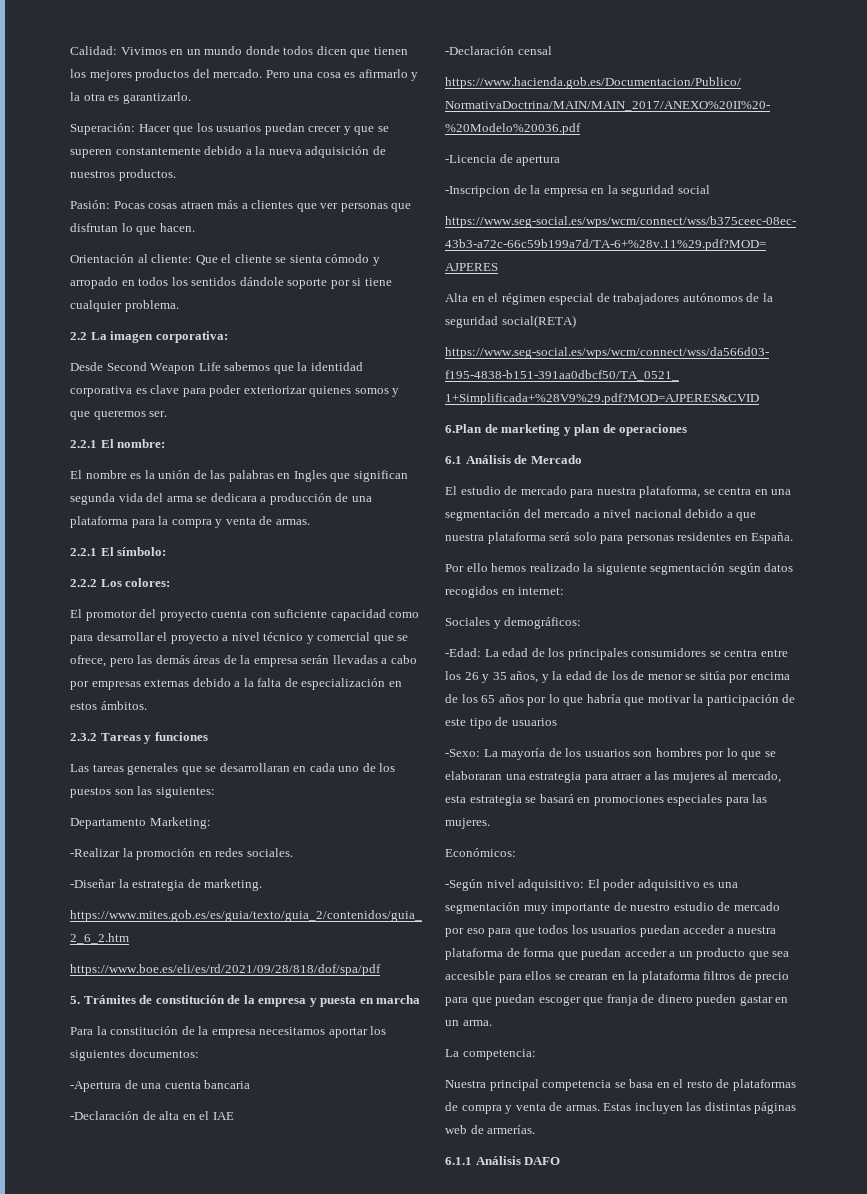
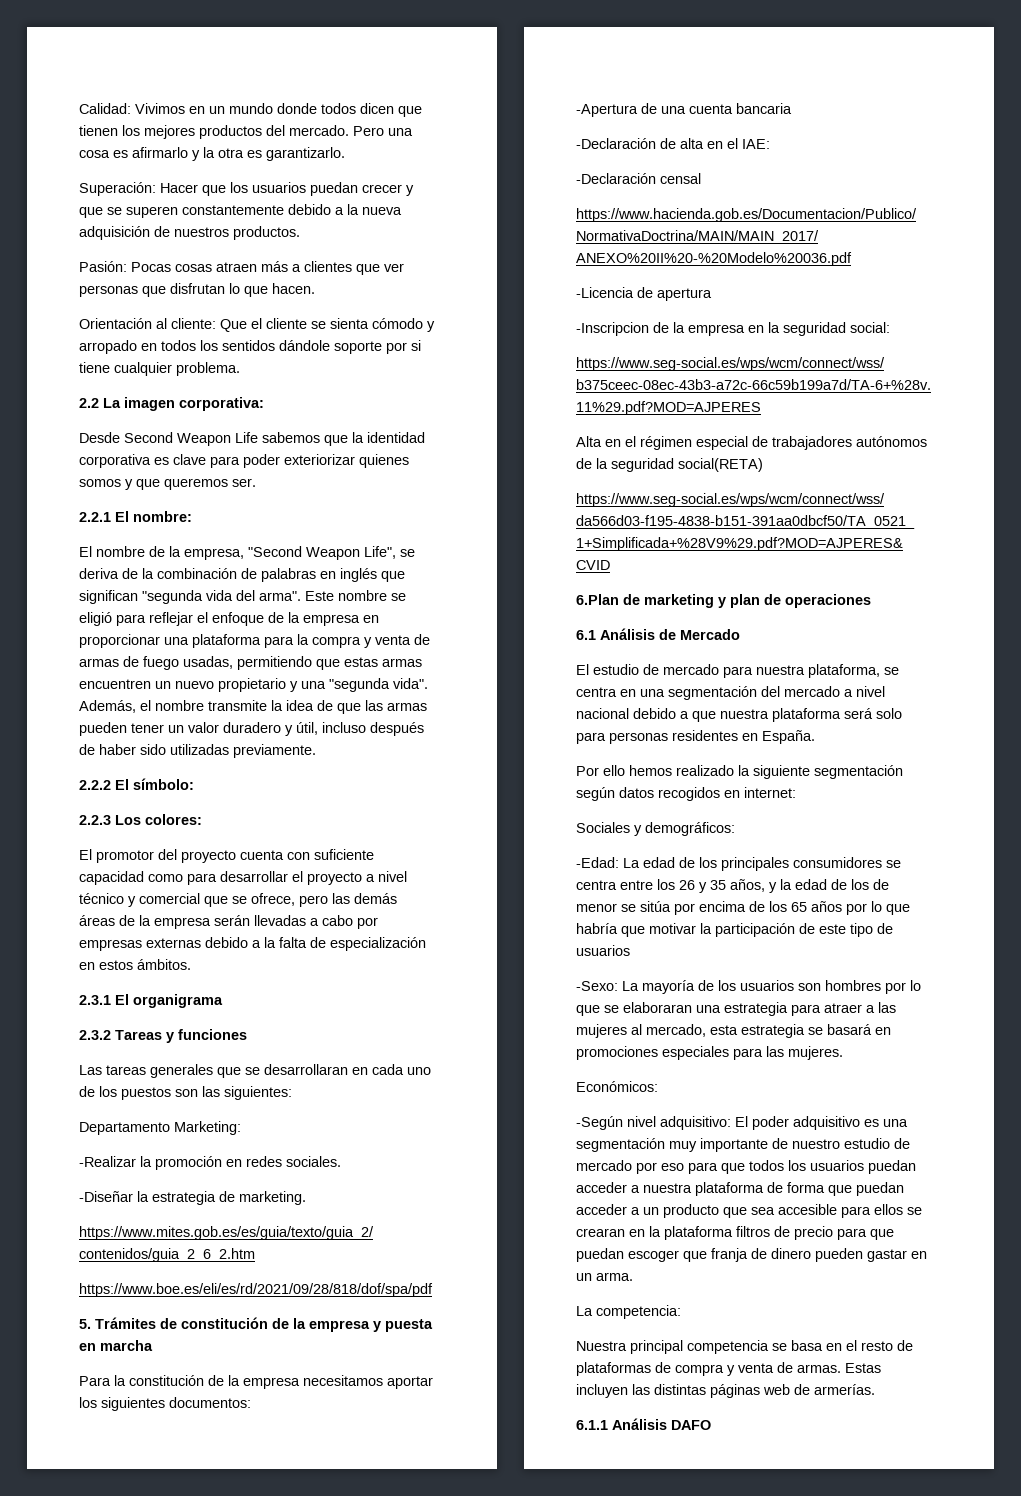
- El nombre es la unión de las palabras en Ingles que significan segunda vida del arma se dedicara a producción de una plataforma para la compra y venta de armas.
- 2.2.1 El símbolo:
+ El nombre de la empresa, "Second Weapon Life", se deriva de la combinación de palabras en inglés que significan "segunda vida del arma". Este nombre se eligió para reflejar el enfoque de la empresa en proporcionar una plataforma para la compra y venta de armas de fuego usadas, permitiendo que estas armas encuentren un nuevo propietario y una "segunda vida". Además, el nombre transmite la idea de que las armas pueden tener un valor duradero y útil, incluso después de haber sido utilizadas previamente.
+ 2.2.2 El símbolo:
- 2.2.2 Los colores:
+ 2.2.3 Los colores:
+ 2.3.1 El organigrama
- -Declaración de alta en el IAE
+ -Declaración de alta en el IAE:
- -Inscripcion de la empresa en la seguridad social
+ -Inscripcion de la empresa en la seguridad social:

